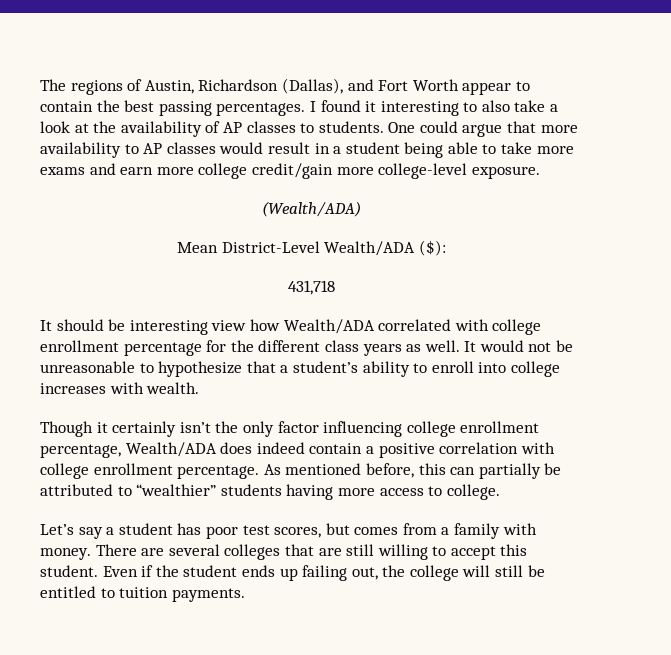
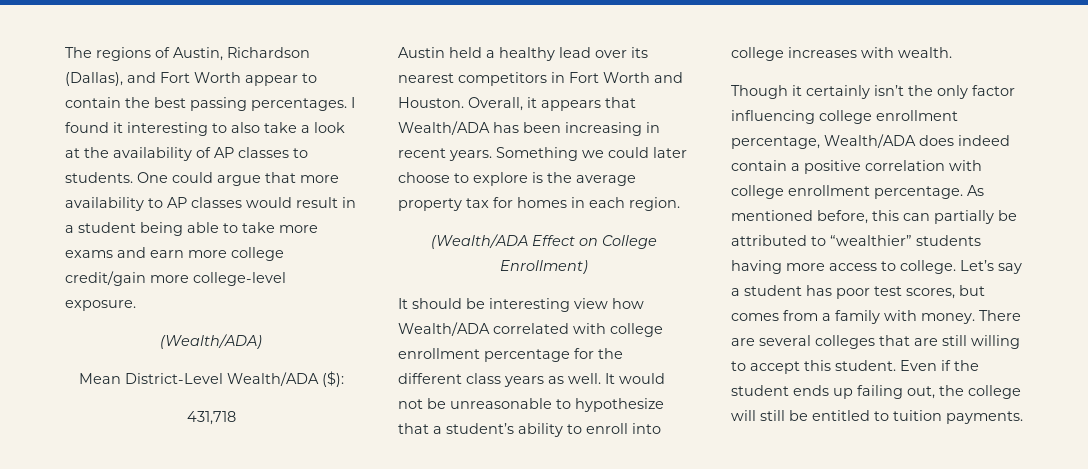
+ Austin held a healthy lead over its nearest competitors in Fort Worth and Houston. Overall, it appears that Wealth/ADA has been increasing in recent years. Something we could later choose to explore is the average property tax for homes in each region.
+ (Wealth/ADA Effect on College Enrollment)
- As mentioned before, this can partially be attributed to “wealthier” students having more access to college.
- Let’s say a student has poor test scores, but comes from a family with money.
+ As mentioned before, this can partially be attributed to “wealthier” students having more access to college. Let’s say a student has poor test scores, but comes from a family with money.

